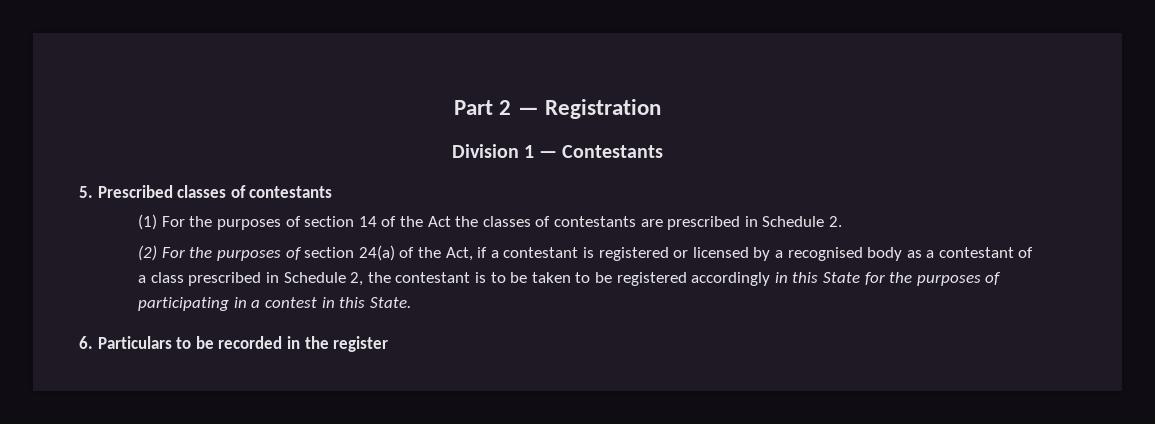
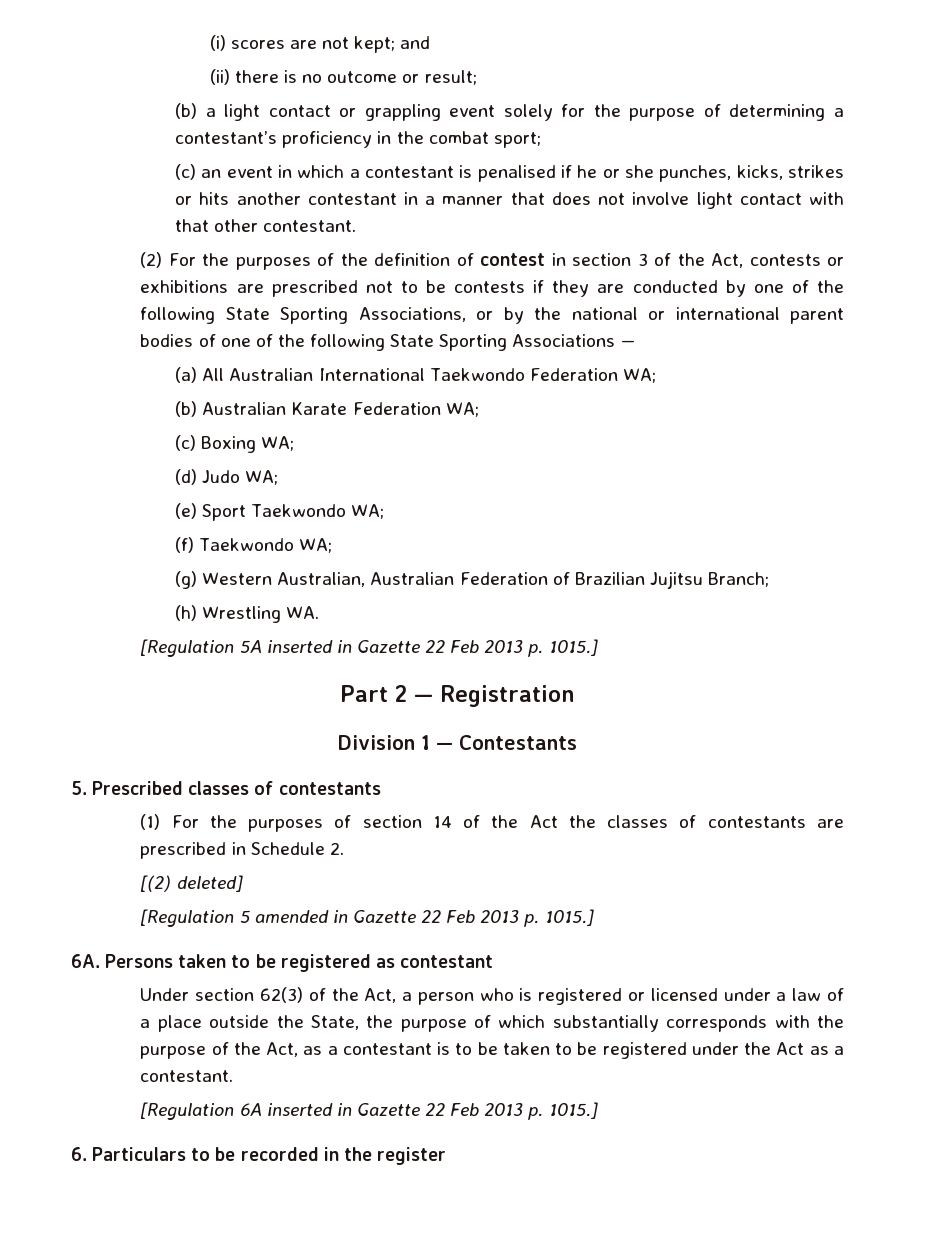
+ (i) scores are not kept; and
+ (ii) there is no outcome or result;
+ (b) a light contact or grappling event solely for the purpose of determining a contestant’s proficiency in the combat sport;
+ (c) an event in which a contestant is penalised if he or she punches, kicks, strikes or hits another contestant in a manner that does not involve light contact with that other contestant.
+ (2) For the purposes of the definition of contest in section 3 of the Act, contests or exhibitions are prescribed not to be contests if they are conducted by one of the following State Sporting Associations, or by the national or international parent bodies of one of the following State Sporting Associations —
+ (a) All Australian International Taekwondo Federation WA;
+ (b) Australian Karate Federation WA;
+ (c) Boxing WA;
+ (d) Judo WA;
+ (e) Sport Taekwondo WA;
+ (f) Taekwondo WA;
+ (g) Western Australian, Australian Federation of Brazilian Jujitsu Branch;
+ (h) Wrestling WA.
+ [Regulation 5A inserted in Gazette 22 Feb 2013 p. 1015.]
- (2) For the purposes of section 24(a) of the Act, if a contestant is registered or licensed by a recognised body as a contestant of a class prescribed in Schedule 2, the contestant is to be taken to be registered accordingly in this State for the purposes of participating in a contest in this State.
+ [(2) deleted]
+ [Regulation 5 amended in Gazette 22 Feb 2013 p. 1015.]
+ 6A. Persons taken to be registered as contestant
+ Under section 62(3) of the Act, a person who is registered or licensed under a law of a place outside the State, the purpose of which substantially corresponds with the purpose of the Act, as a contestant is to be taken to be registered under the Act as a contestant.
+ [Regulation 6A inserted in Gazette 22 Feb 2013 p. 1015.]

